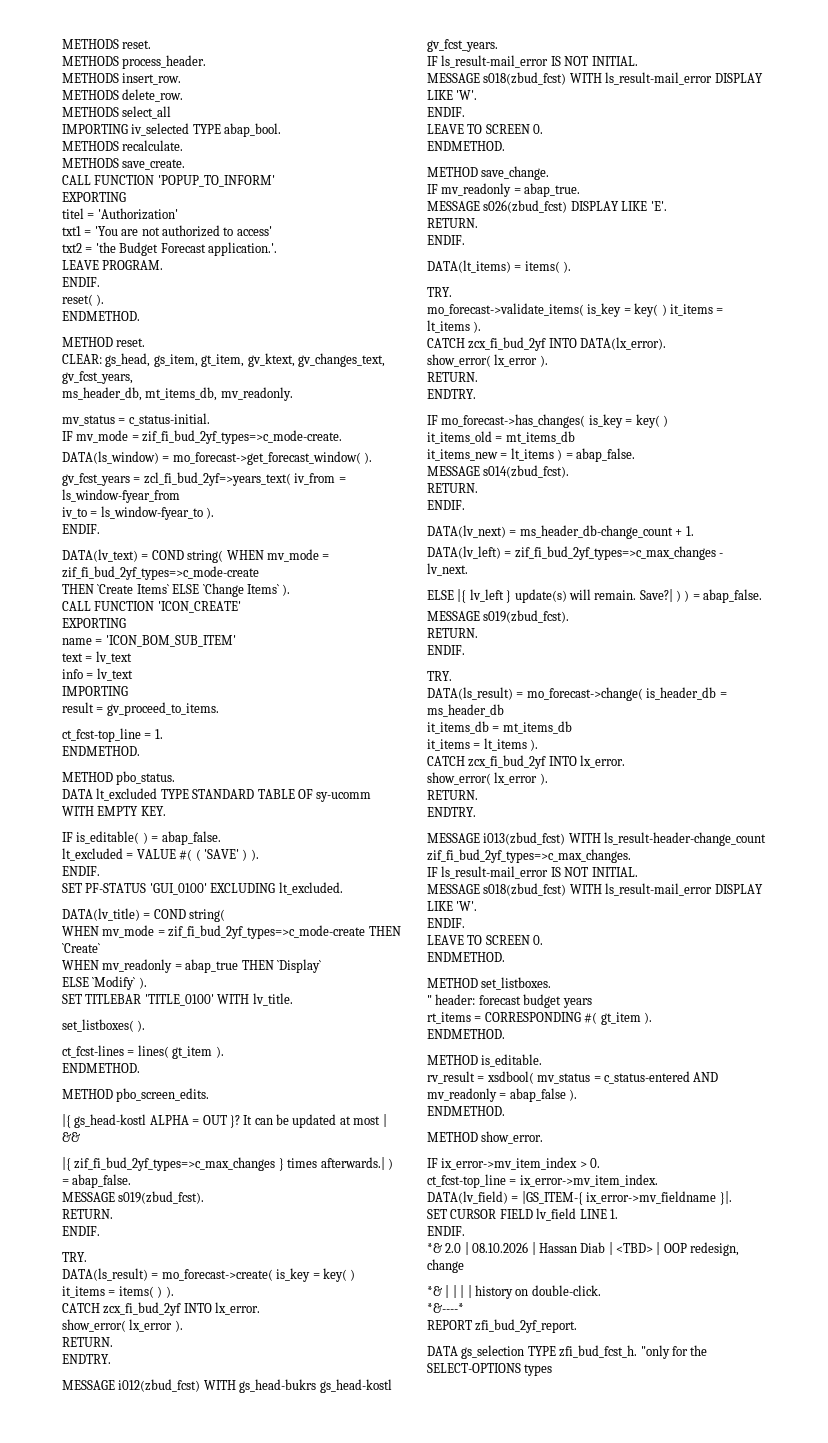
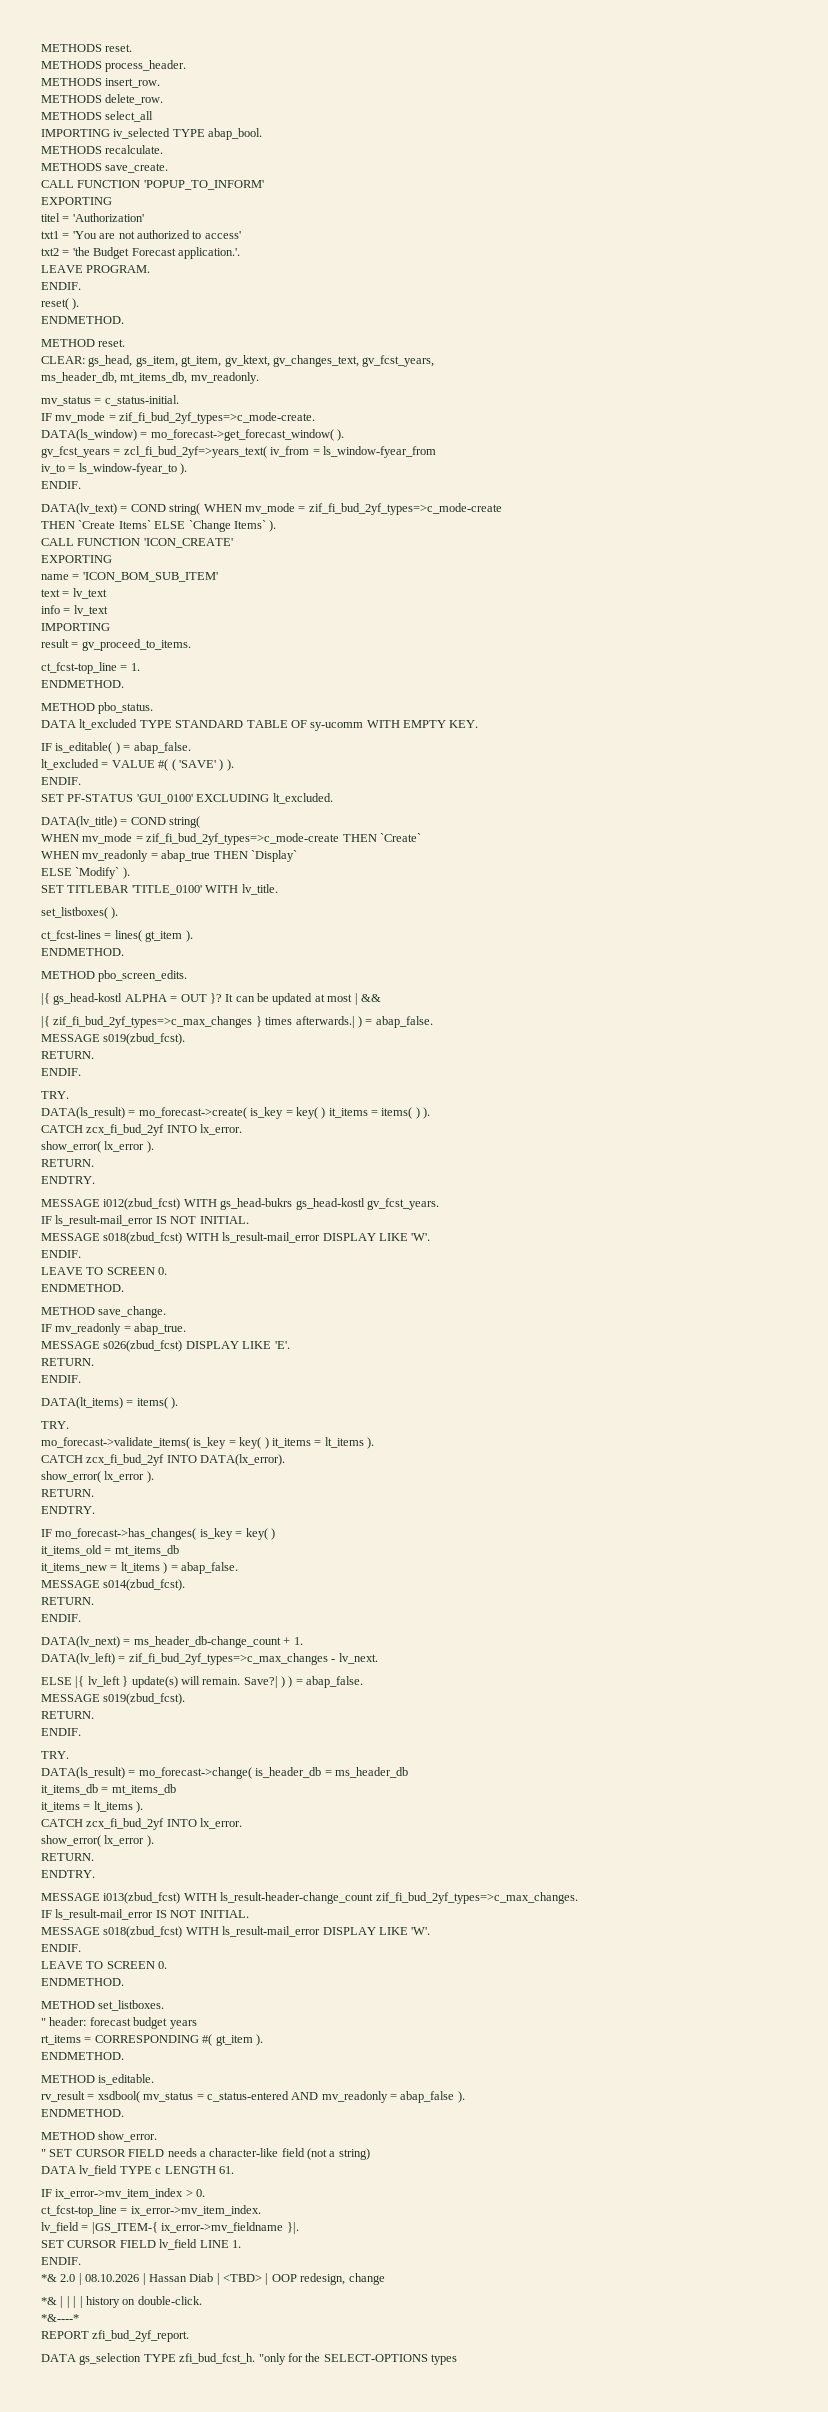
+ " SET CURSOR FIELD needs a character-like field (not a string)
+ DATA lv_field TYPE c LENGTH 61.
- DATA(lv_field) = |GS_ITEM-{ ix_error->mv_fieldname }|.
+ lv_field = |GS_ITEM-{ ix_error->mv_fieldname }|.

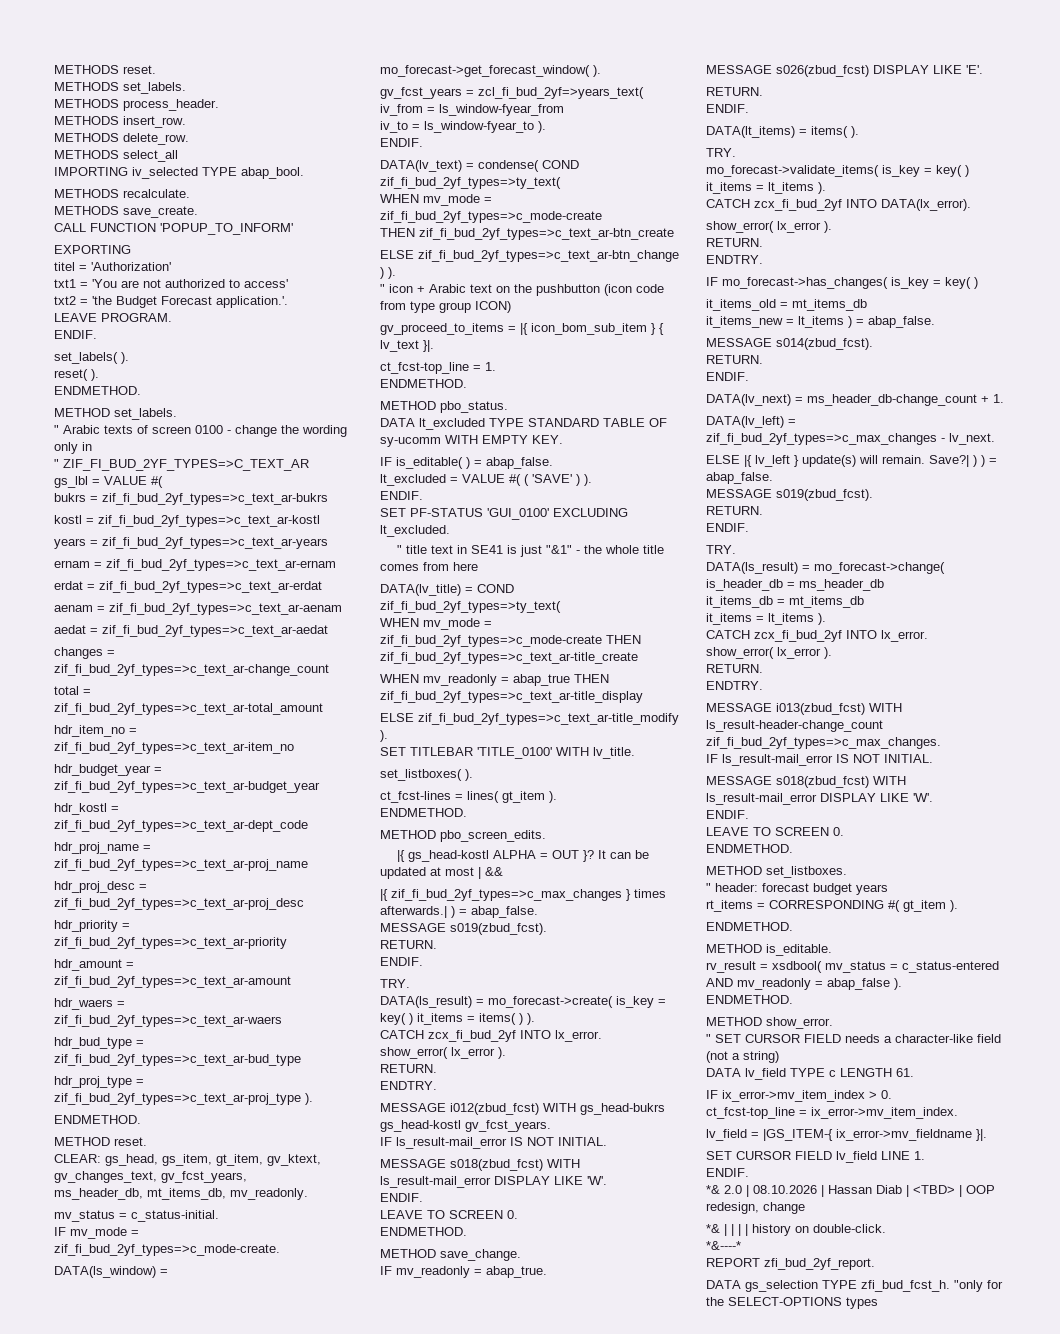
+ METHODS set_labels.
+ set_labels( ).
+ METHOD set_labels.
+ " Arabic texts of screen 0100 - change the wording only in
+ " ZIF_FI_BUD_2YF_TYPES=>C_TEXT_AR
+ gs_lbl = VALUE #(
+ bukrs = zif_fi_bud_2yf_types=>c_text_ar-bukrs
+ kostl = zif_fi_bud_2yf_types=>c_text_ar-kostl
+ years = zif_fi_bud_2yf_types=>c_text_ar-years
+ ernam = zif_fi_bud_2yf_types=>c_text_ar-ernam
+ erdat = zif_fi_bud_2yf_types=>c_text_ar-erdat
+ aenam = zif_fi_bud_2yf_types=>c_text_ar-aenam
+ aedat = zif_fi_bud_2yf_types=>c_text_ar-aedat
+ changes = zif_fi_bud_2yf_types=>c_text_ar-change_count
+ total = zif_fi_bud_2yf_types=>c_text_ar-total_amount
+ hdr_item_no = zif_fi_bud_2yf_types=>c_text_ar-item_no
+ hdr_budget_year = zif_fi_bud_2yf_types=>c_text_ar-budget_year
+ hdr_kostl = zif_fi_bud_2yf_types=>c_text_ar-dept_code
+ hdr_proj_name = zif_fi_bud_2yf_types=>c_text_ar-proj_name
+ hdr_proj_desc = zif_fi_bud_2yf_types=>c_text_ar-proj_desc
+ hdr_priority = zif_fi_bud_2yf_types=>c_text_ar-priority
+ hdr_amount = zif_fi_bud_2yf_types=>c_text_ar-amount
+ hdr_waers = zif_fi_bud_2yf_types=>c_text_ar-waers
+ hdr_bud_type = zif_fi_bud_2yf_types=>c_text_ar-bud_type
+ hdr_proj_type = zif_fi_bud_2yf_types=>c_text_ar-proj_type ).
+ ENDMETHOD.
- DATA(lv_text) = COND string( WHEN mv_mode = zif_fi_bud_2yf_types=>c_mode-create
+ DATA(lv_text) = condense( COND zif_fi_bud_2yf_types=>ty_text(
+ WHEN mv_mode = zif_fi_bud_2yf_types=>c_mode-create
- THEN `Create Items` ELSE `Change Items` ).
- CALL FUNCTION 'ICON_CREATE'
- EXPORTING
- name = 'ICON_BOM_SUB_ITEM'
- text = lv_text
- info = lv_text
- IMPORTING
- result = gv_proceed_to_items.
+ THEN zif_fi_bud_2yf_types=>c_text_ar-btn_create
+ ELSE zif_fi_bud_2yf_types=>c_text_ar-btn_change ) ).
+ " icon + Arabic text on the pushbutton (icon code from type group ICON)
+ gv_proceed_to_items = |{ icon_bom_sub_item } { lv_text }|.
+ " title text in SE41 is just "&1" - the whole title comes from here
- DATA(lv_title) = COND string(
+ DATA(lv_title) = COND zif_fi_bud_2yf_types=>ty_text(
- WHEN mv_mode = zif_fi_bud_2yf_types=>c_mode-create THEN `Create`
+ WHEN mv_mode = zif_fi_bud_2yf_types=>c_mode-create THEN zif_fi_bud_2yf_types=>c_text_ar-title_create
- WHEN mv_readonly = abap_true THEN `Display`
- ELSE `Modify` ).
+ WHEN mv_readonly = abap_true THEN zif_fi_bud_2yf_types=>c_text_ar-title_display
+ ELSE zif_fi_bud_2yf_types=>c_text_ar-title_modify ).

